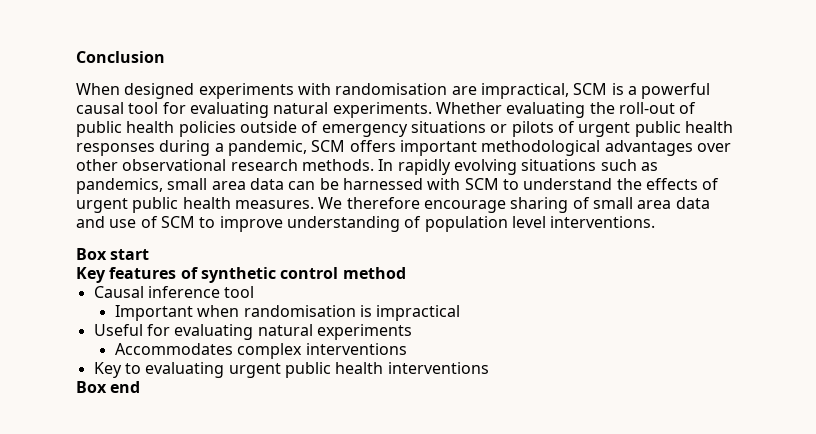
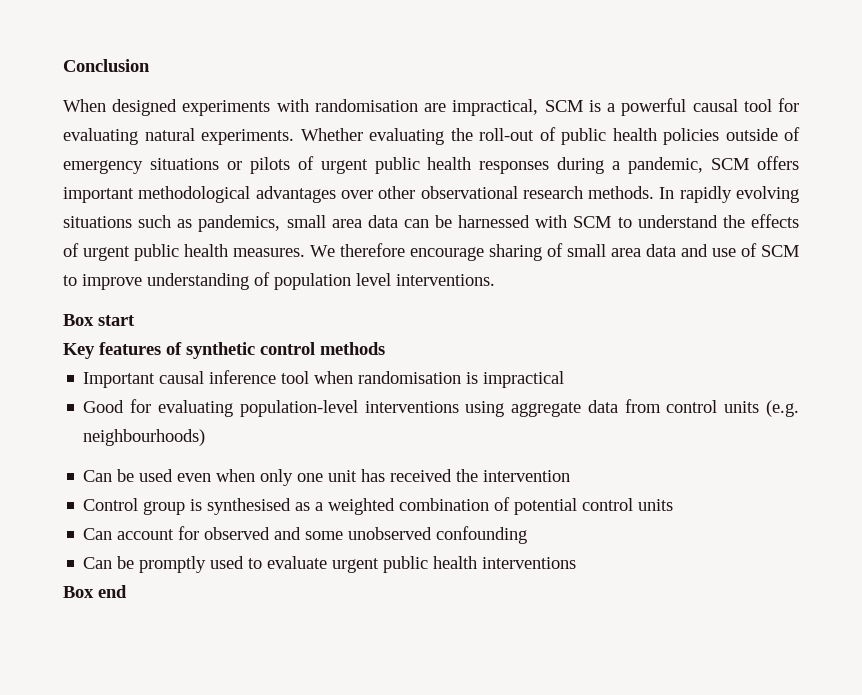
- Key features of synthetic control method
- Causal inference tool
- Important when randomisation is impractical
+ Key features of synthetic control methods
+ Important causal inference tool when randomisation is impractical
- Useful for evaluating natural experiments
- Accommodates complex interventions
- Key to evaluating urgent public health interventions
+ Good for evaluating population-level interventions using aggregate data from control units (e.g. neighbourhoods)
+ Can be used even when only one unit has received the intervention
+ Control group is synthesised as a weighted combination of potential control units
+ Can account for observed and some unobserved confounding
+ Can be promptly used to evaluate urgent public health interventions

